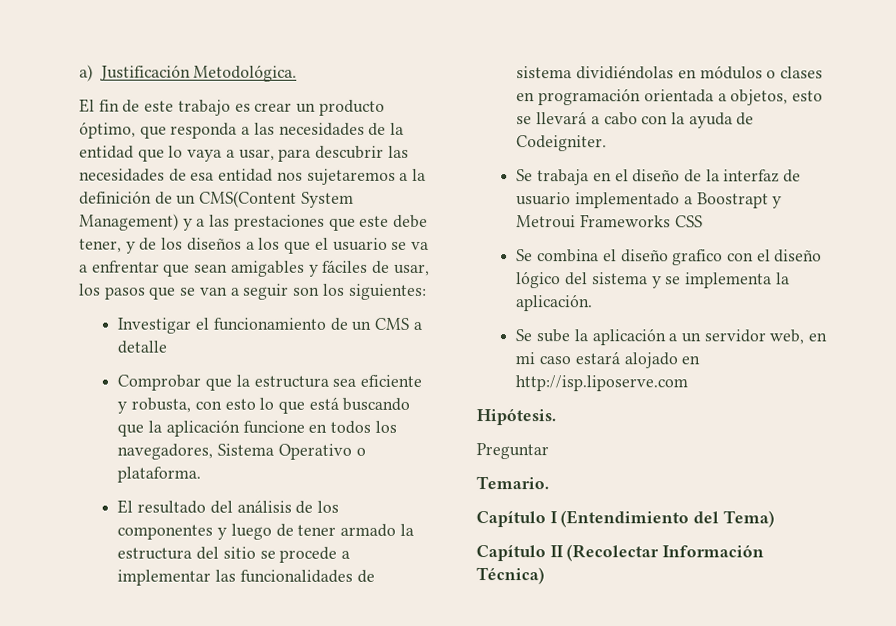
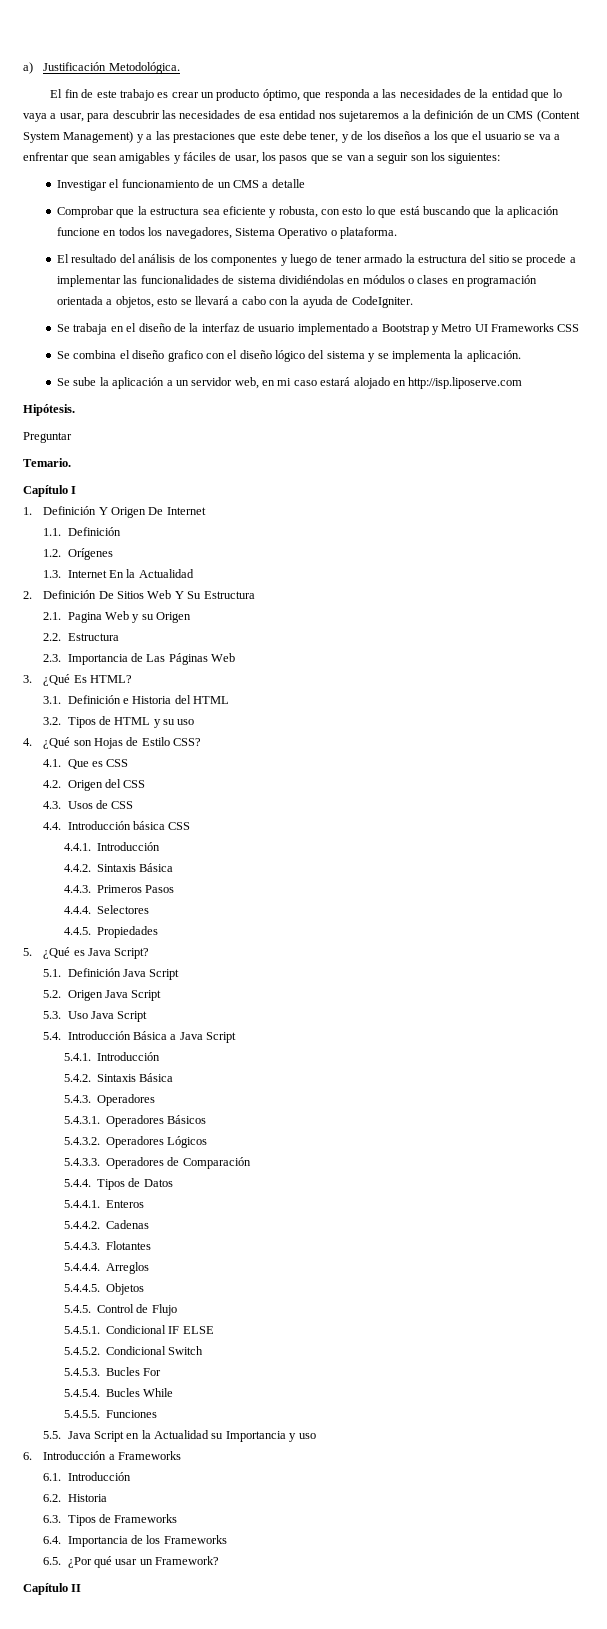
- El fin de este trabajo es crear un producto óptimo, que responda a las necesidades de la entidad que lo vaya a usar, para descubrir las necesidades de esa entidad nos sujetaremos a la definición de un CMS(Content System Management) y a las prestaciones que este debe tener, y de los diseños a los que el usuario se va a enfrentar que sean amigables y fáciles de usar, los pasos que se van a seguir son los siguientes:
+ El fin de este trabajo es crear un producto óptimo, que responda a las necesidades de la entidad que lo vaya a usar, para descubrir las necesidades de esa entidad nos sujetaremos a la definición de un CMS (Content System Management) y a las prestaciones que este debe tener, y de los diseños a los que el usuario se va a enfrentar que sean amigables y fáciles de usar, los pasos que se van a seguir son los siguientes:
- El resultado del análisis de los componentes y luego de tener armado la estructura del sitio se procede a implementar las funcionalidades de sistema dividiéndolas en módulos o clases en programación orientada a objetos, esto se llevará a cabo con la ayuda de Codeigniter.
+ El resultado del análisis de los componentes y luego de tener armado la estructura del sitio se procede a implementar las funcionalidades de sistema dividiéndolas en módulos o clases en programación orientada a objetos, esto se llevará a cabo con la ayuda de CodeIgniter.
- Se trabaja en el diseño de la interfaz de usuario implementado a Boostrapt y Metroui Frameworks CSS
+ Se trabaja en el diseño de la interfaz de usuario implementado a Bootstrap y Metro UI Frameworks CSS
- Capítulo I (Entendimiento del Tema)
+ Capítulo I
+ 1. Definición Y Origen De Internet
+ 1.1. Definición
+ 1.2. Orígenes
+ 1.3. Internet En la Actualidad
+ 2. Definición De Sitios Web Y Su Estructura
+ 2.1. Pagina Web y su Origen
+ 2.2. Estructura
+ 2.3. Importancia de Las Páginas Web
+ 3. ¿Qué Es HTML?
+ 3.1. Definición e Historia del HTML
+ 3.2. Tipos de HTML y su uso
+ 4. ¿Qué son Hojas de Estilo CSS?
+ 4.1. Que es CSS
+ 4.2. Origen del CSS
+ 4.3. Usos de CSS
+ 4.4. Introducción básica CSS
+ 4.4.1. Introducción
+ 4.4.2. Sintaxis Básica
+ 4.4.3. Primeros Pasos
+ 4.4.4. Selectores
+ 4.4.5. Propiedades
+ 5. ¿Qué es Java Script?
+ 5.1. Definición Java Script
+ 5.2. Origen Java Script
+ 5.3. Uso Java Script
+ 5.4. Introducción Básica a Java Script
+ 5.4.1. Introducción
+ 5.4.2. Sintaxis Básica
+ 5.4.3. Operadores
+ 5.4.3.1. Operadores Básicos
+ 5.4.3.2. Operadores Lógicos
+ 5.4.3.3. Operadores de Comparación
+ 5.4.4. Tipos de Datos
+ 5.4.4.1. Enteros
+ 5.4.4.2. Cadenas
+ 5.4.4.3. Flotantes
+ 5.4.4.4. Arreglos
+ 5.4.4.5. Objetos
+ 5.4.5. Control de Flujo
+ 5.4.5.1. Condicional IF ELSE
+ 5.4.5.2. Condicional Switch
+ 5.4.5.3. Bucles For
+ 5.4.5.4. Bucles While
+ 5.4.5.5. Funciones
+ 5.5. Java Script en la Actualidad su Importancia y uso
+ 6. Introducción a Frameworks
+ 6.1. Introducción
+ 6.2. Historia
+ 6.3. Tipos de Frameworks
+ 6.4. Importancia de los Frameworks
+ 6.5. ¿Por qué usar un Framework?
- Capítulo II (Recolectar Información Técnica)
+ Capítulo II

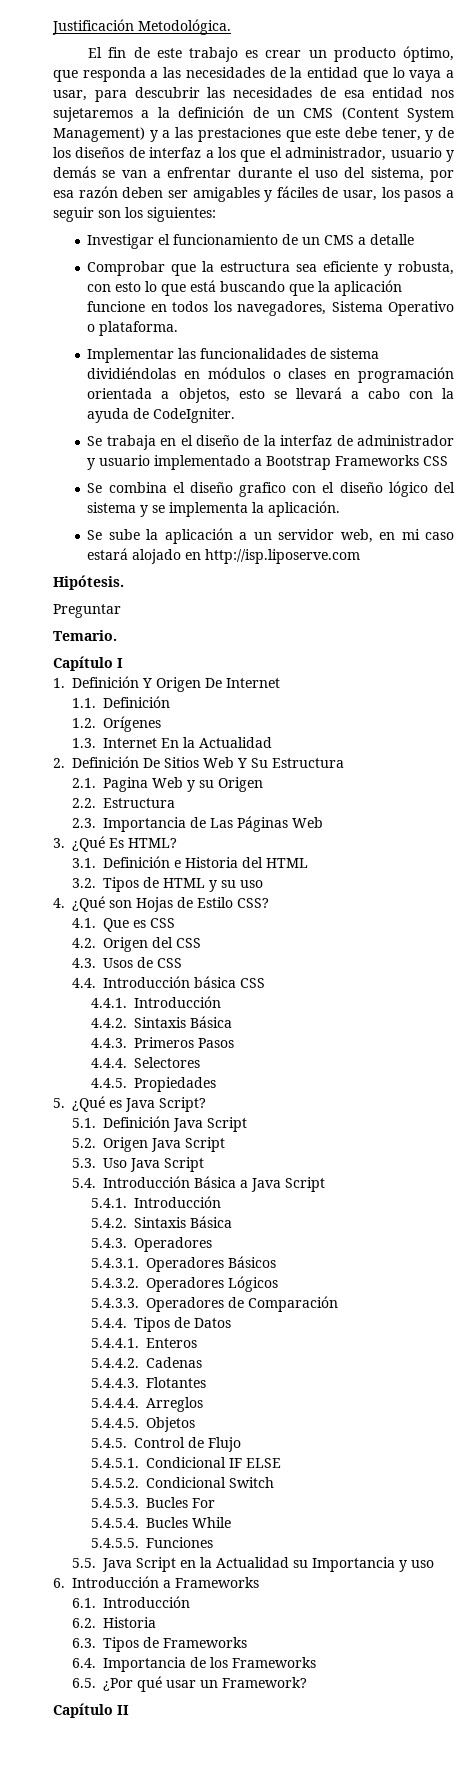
- a) Justificación Metodológica.
+ Justificación Metodológica.
- El fin de este trabajo es crear un producto óptimo, que responda a las necesidades de la entidad que lo vaya a usar, para descubrir las necesidades de esa entidad nos sujetaremos a la definición de un CMS (Content System Management) y a las prestaciones que este debe tener, y de los diseños a los que el usuario se va a enfrentar que sean amigables y fáciles de usar, los pasos que se van a seguir son los siguientes:
+ El fin de este trabajo es crear un producto óptimo, que responda a las necesidades de la entidad que lo vaya a usar, para descubrir las necesidades de esa entidad nos sujetaremos a la definición de un CMS (Content System Management) y a las prestaciones que este debe tener, y de los diseños de interfaz a los que el administrador, usuario y demás se van a enfrentar durante el uso del sistema, por esa razón deben ser amigables y fáciles de usar, los pasos a seguir son los siguientes:
- El resultado del análisis de los componentes y luego de tener armado la estructura del sitio se procede a implementar las funcionalidades de sistema dividiéndolas en módulos o clases en programación orientada a objetos, esto se llevará a cabo con la ayuda de CodeIgniter.
+ Implementar las funcionalidades de sistema dividiéndolas en módulos o clases en programación orientada a objetos, esto se llevará a cabo con la ayuda de CodeIgniter.
- Se trabaja en el diseño de la interfaz de usuario implementado a Bootstrap y Metro UI Frameworks CSS
+ Se trabaja en el diseño de la interfaz de administrador y usuario implementado a Bootstrap Frameworks CSS

